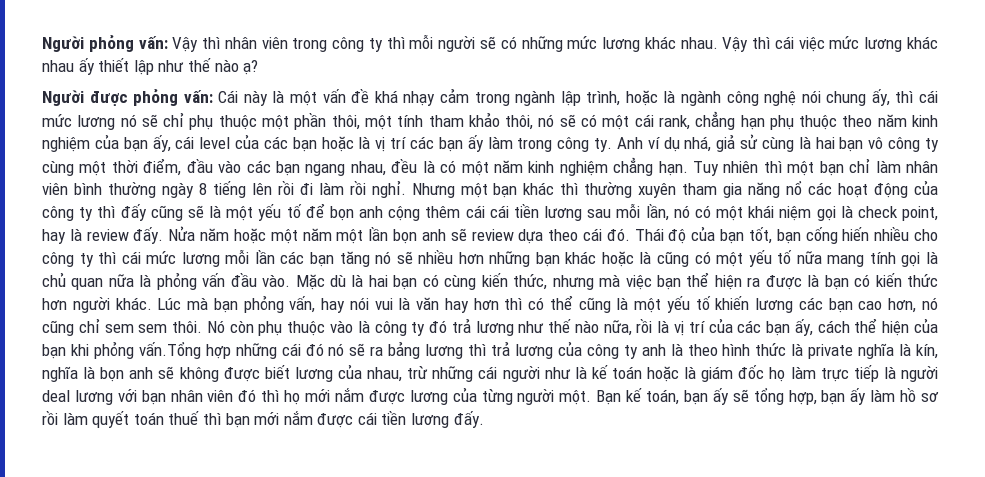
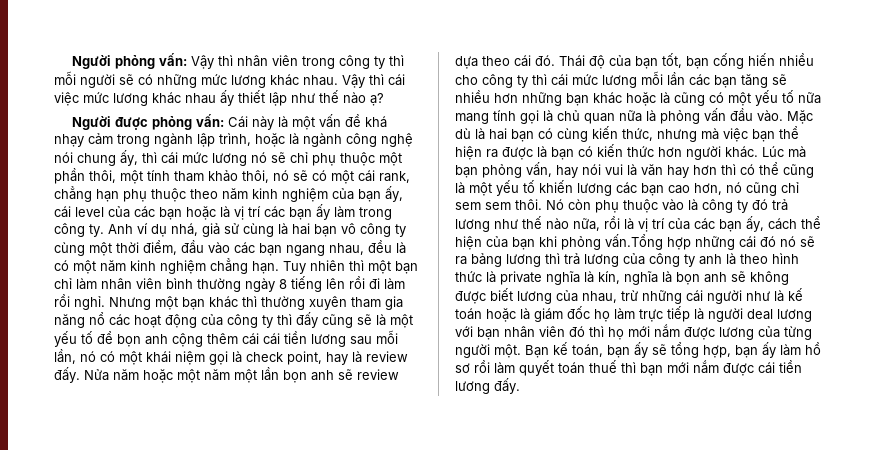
- Thái độ của bạn tốt, bạn cống hiến nhiều cho công ty thì cái mức lương mỗi lần các bạn tăng nó sẽ nhiều hơn những bạn khác hoặc là cũng có một yếu tố nữa mang tính gọi là chủ quan nữa là phỏng vấn đầu vào.
+ Thái độ của bạn tốt, bạn cống hiến nhiều cho công ty thì cái mức lương mỗi lần các bạn tăng sẽ nhiều hơn những bạn khác hoặc là cũng có một yếu tố nữa mang tính gọi là chủ quan nữa là phỏng vấn đầu vào.

